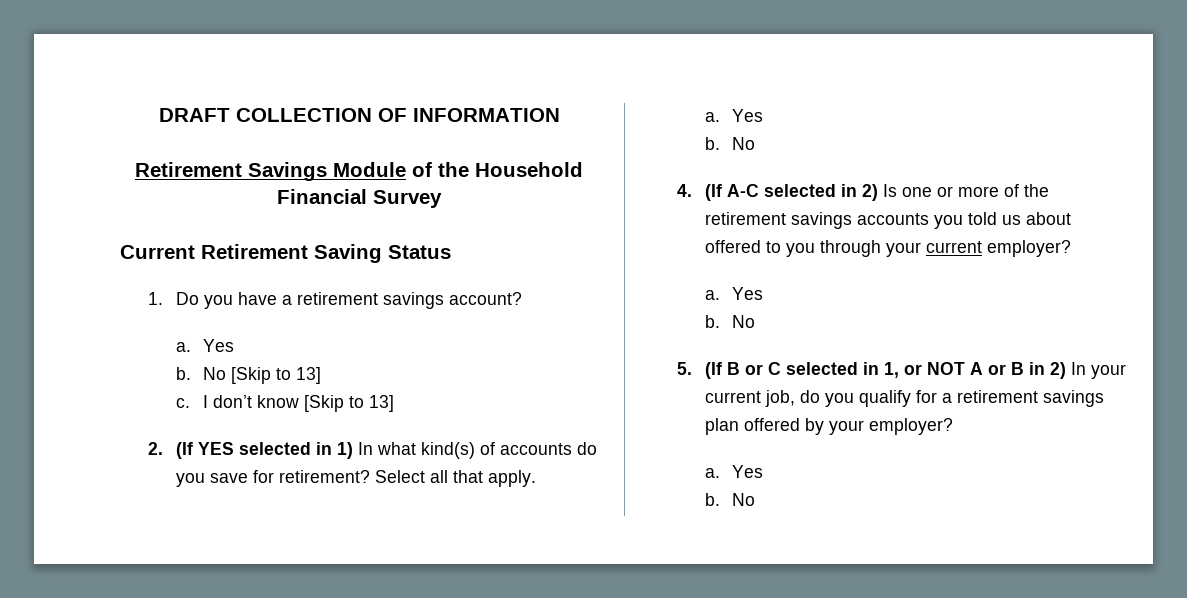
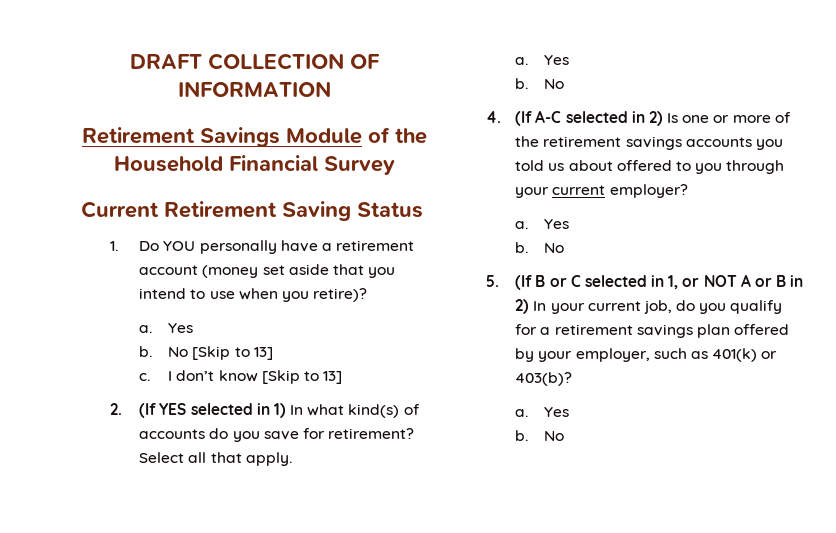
- 1. Do you have a retirement savings account?
+ 1. Do YOU personally have a retirement account (money set aside that you intend to use when you retire)?
- 5. (If B or C selected in 1, or NOT A or B in 2) In your current job, do you qualify for a retirement savings plan offered by your employer?
+ 5. (If B or C selected in 1, or NOT A or B in 2) In your current job, do you qualify for a retirement savings plan offered by your employer, such as 401(k) or 403(b)?

